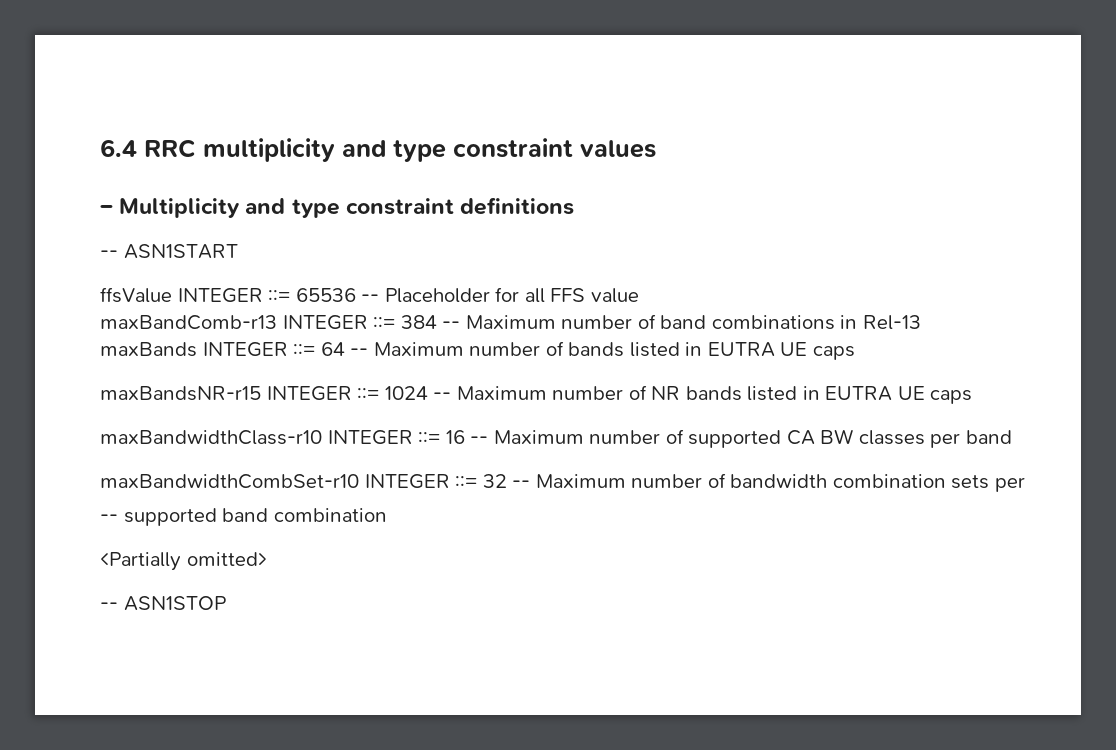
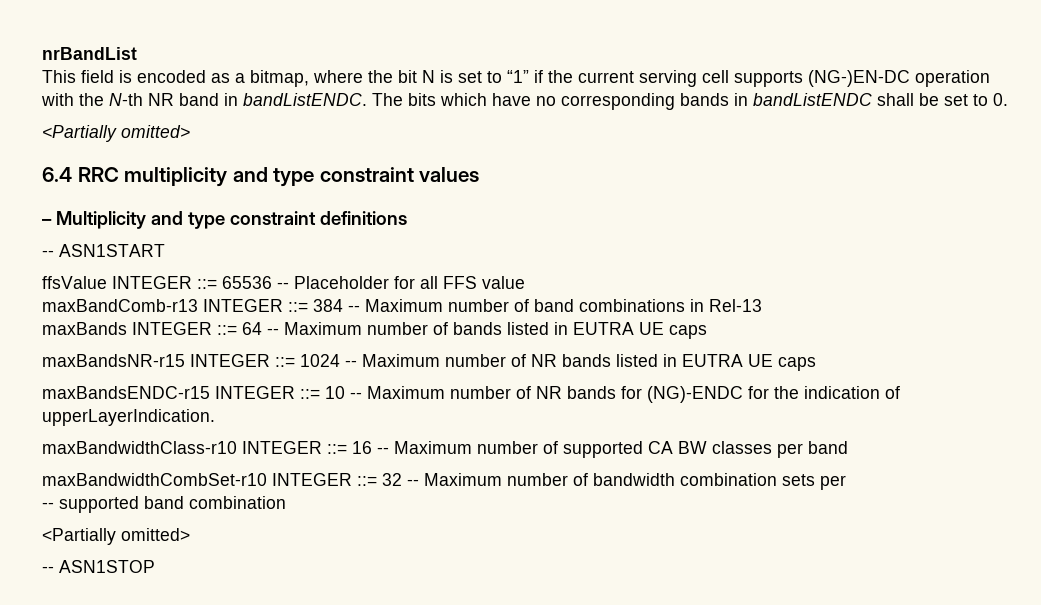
+ nrBandList
+ This field is encoded as a bitmap, where the bit N is set to “1” if the current serving cell supports (NG-)EN-DC operation with the N-th NR band in bandListENDC. The bits which have no corresponding bands in bandListENDC shall be set to 0.
+ <Partially omitted>
+ maxBandsENDC-r15 INTEGER ::= 10 -- Maximum number of NR bands for (NG)-ENDC for the indication of upperLayerIndication.

